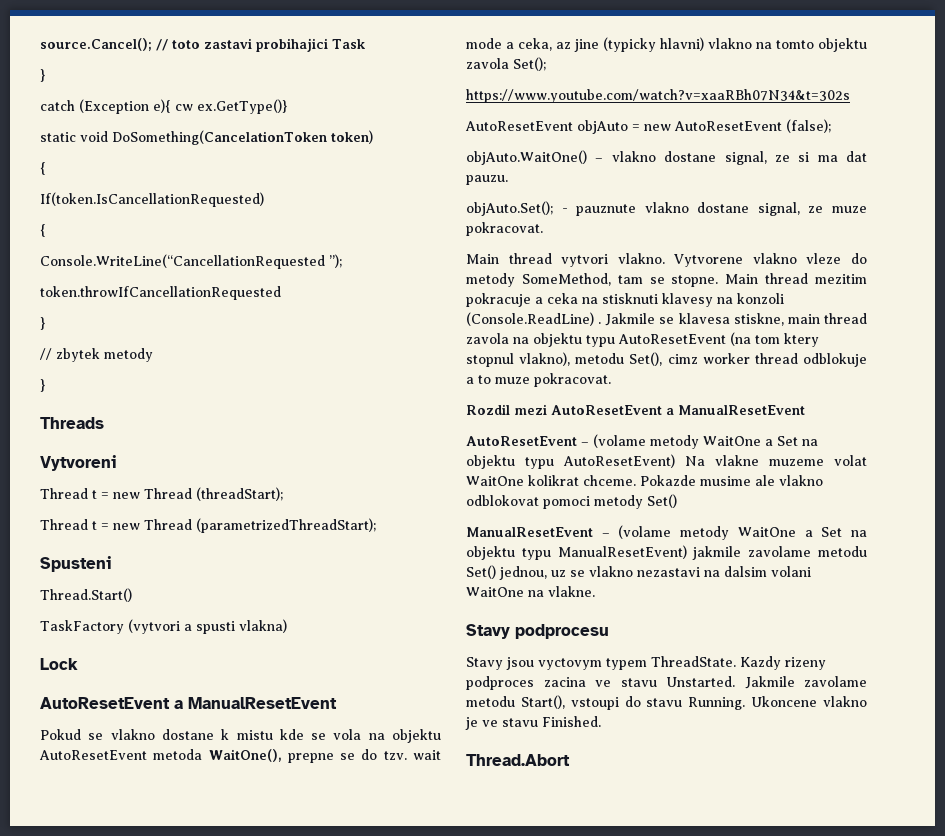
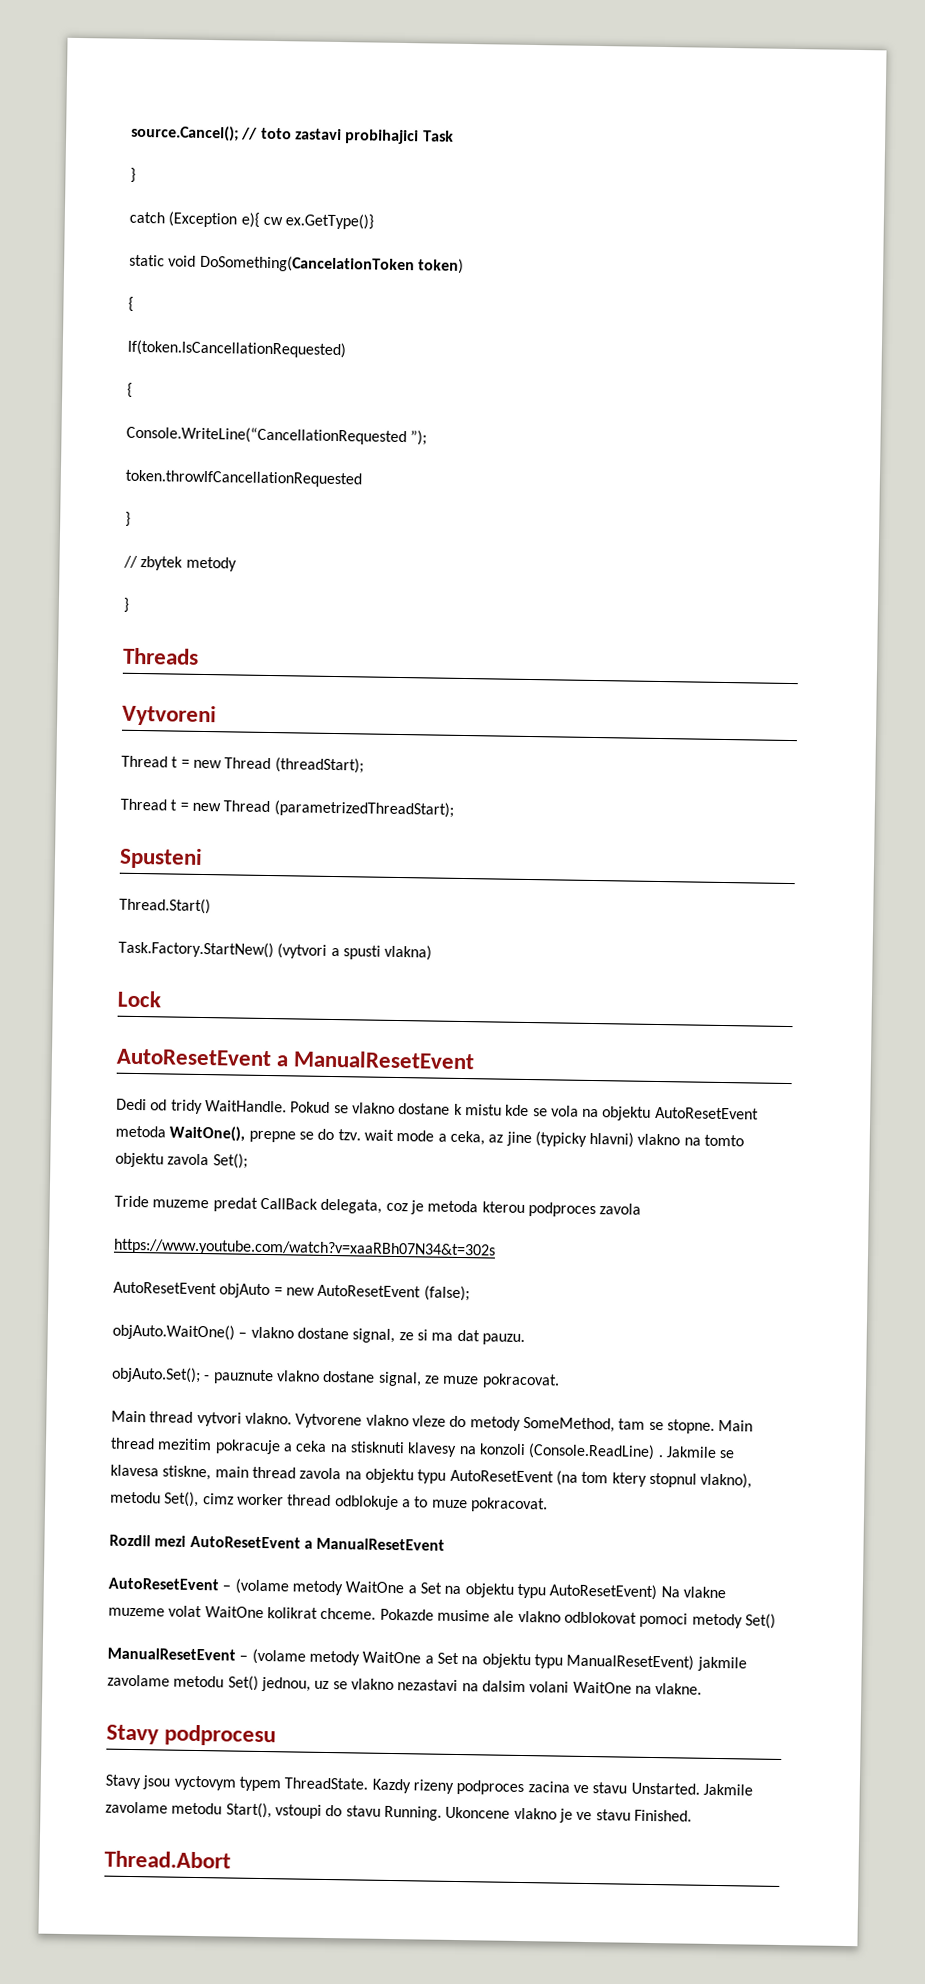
- TaskFactory (vytvori a spusti vlakna)
+ Task.Factory.StartNew() (vytvori a spusti vlakna)
+ Dedi od tridy WaitHandle.
+ Tride muzeme predat CallBack delegata, coz je metoda kterou podproces zavola

